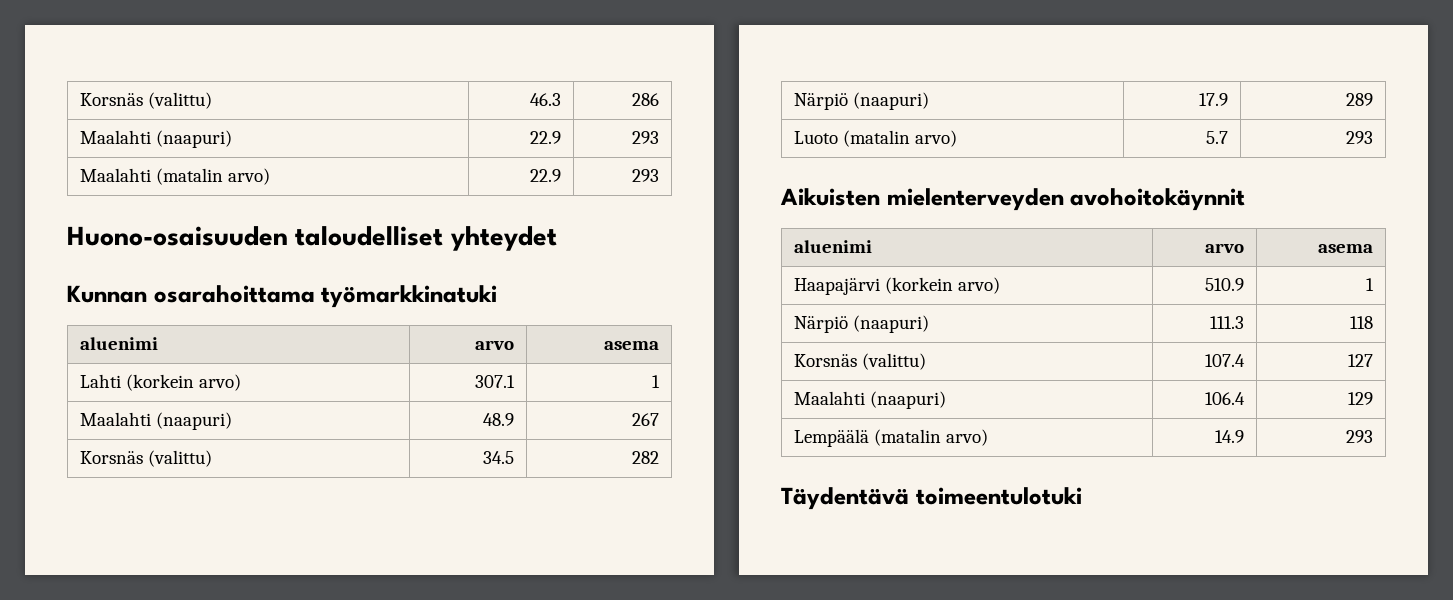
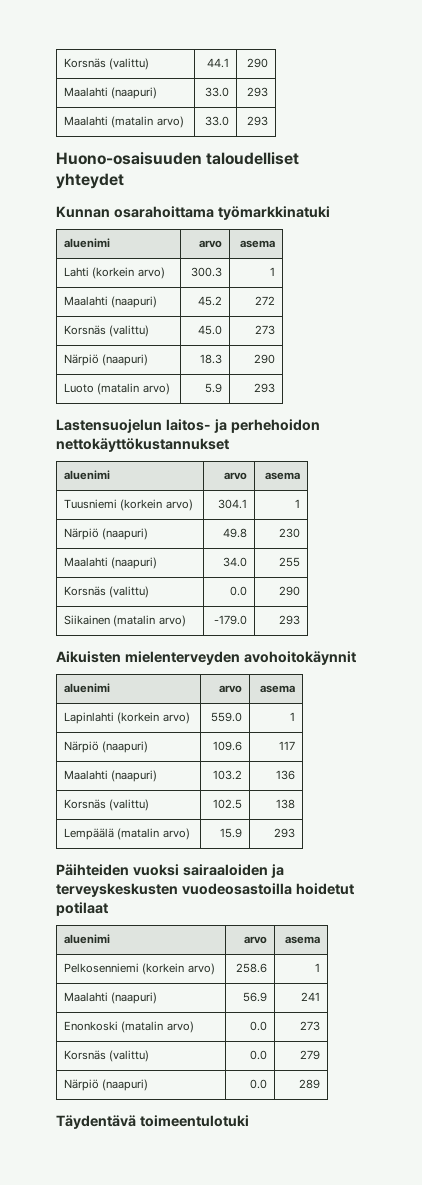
- Korsnäs (valittu) | 46.3 | 286
- Maalahti (naapuri) | 22.9 | 293
+ Korsnäs (valittu) | 44.1 | 290
+ Maalahti (naapuri) | 33.0 | 293
- Maalahti (matalin arvo) | 22.9 | 293
+ Maalahti (matalin arvo) | 33.0 | 293
- Lahti (korkein arvo) | 307.1 | 1
- Maalahti (naapuri) | 48.9 | 267
- Korsnäs (valittu) | 34.5 | 282
- Närpiö (naapuri) | 17.9 | 289
+ Lahti (korkein arvo) | 300.3 | 1
+ Maalahti (naapuri) | 45.2 | 272
+ Korsnäs (valittu) | 45.0 | 273
+ Närpiö (naapuri) | 18.3 | 290
- Luoto (matalin arvo) | 5.7 | 293
+ Luoto (matalin arvo) | 5.9 | 293
+ Lastensuojelun laitos- ja perhehoidon nettokäyttökustannukset
+ aluenimi | arvo | asema
+ Tuusniemi (korkein arvo) | 304.1 | 1
+ Närpiö (naapuri) | 49.8 | 230
+ Maalahti (naapuri) | 34.0 | 255
+ Korsnäs (valittu) | 0.0 | 290
+ Siikainen (matalin arvo) | -179.0 | 293
- Haapajärvi (korkein arvo) | 510.9 | 1
- Närpiö (naapuri) | 111.3 | 118
- Korsnäs (valittu) | 107.4 | 127
- Maalahti (naapuri) | 106.4 | 129
+ Lapinlahti (korkein arvo) | 559.0 | 1
+ Närpiö (naapuri) | 109.6 | 117
+ Maalahti (naapuri) | 103.2 | 136
+ Korsnäs (valittu) | 102.5 | 138
- Lempäälä (matalin arvo) | 14.9 | 293
+ Lempäälä (matalin arvo) | 15.9 | 293
+ Päihteiden vuoksi sairaaloiden ja terveyskeskusten vuodeosastoilla hoidetut potilaat
+ aluenimi | arvo | asema
+ Pelkosenniemi (korkein arvo) | 258.6 | 1
+ Maalahti (naapuri) | 56.9 | 241
+ Enonkoski (matalin arvo) | 0.0 | 273
+ Korsnäs (valittu) | 0.0 | 279
+ Närpiö (naapuri) | 0.0 | 289

